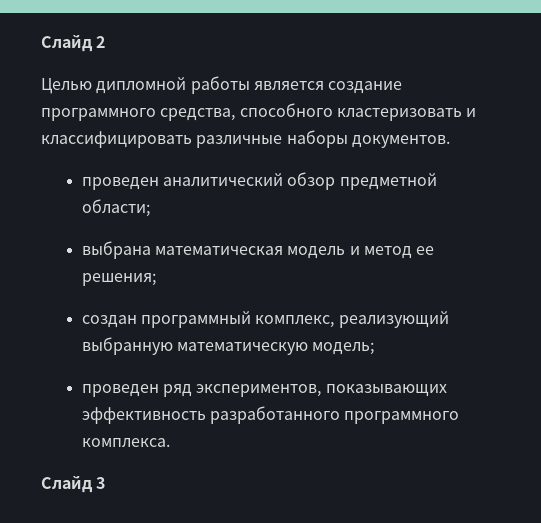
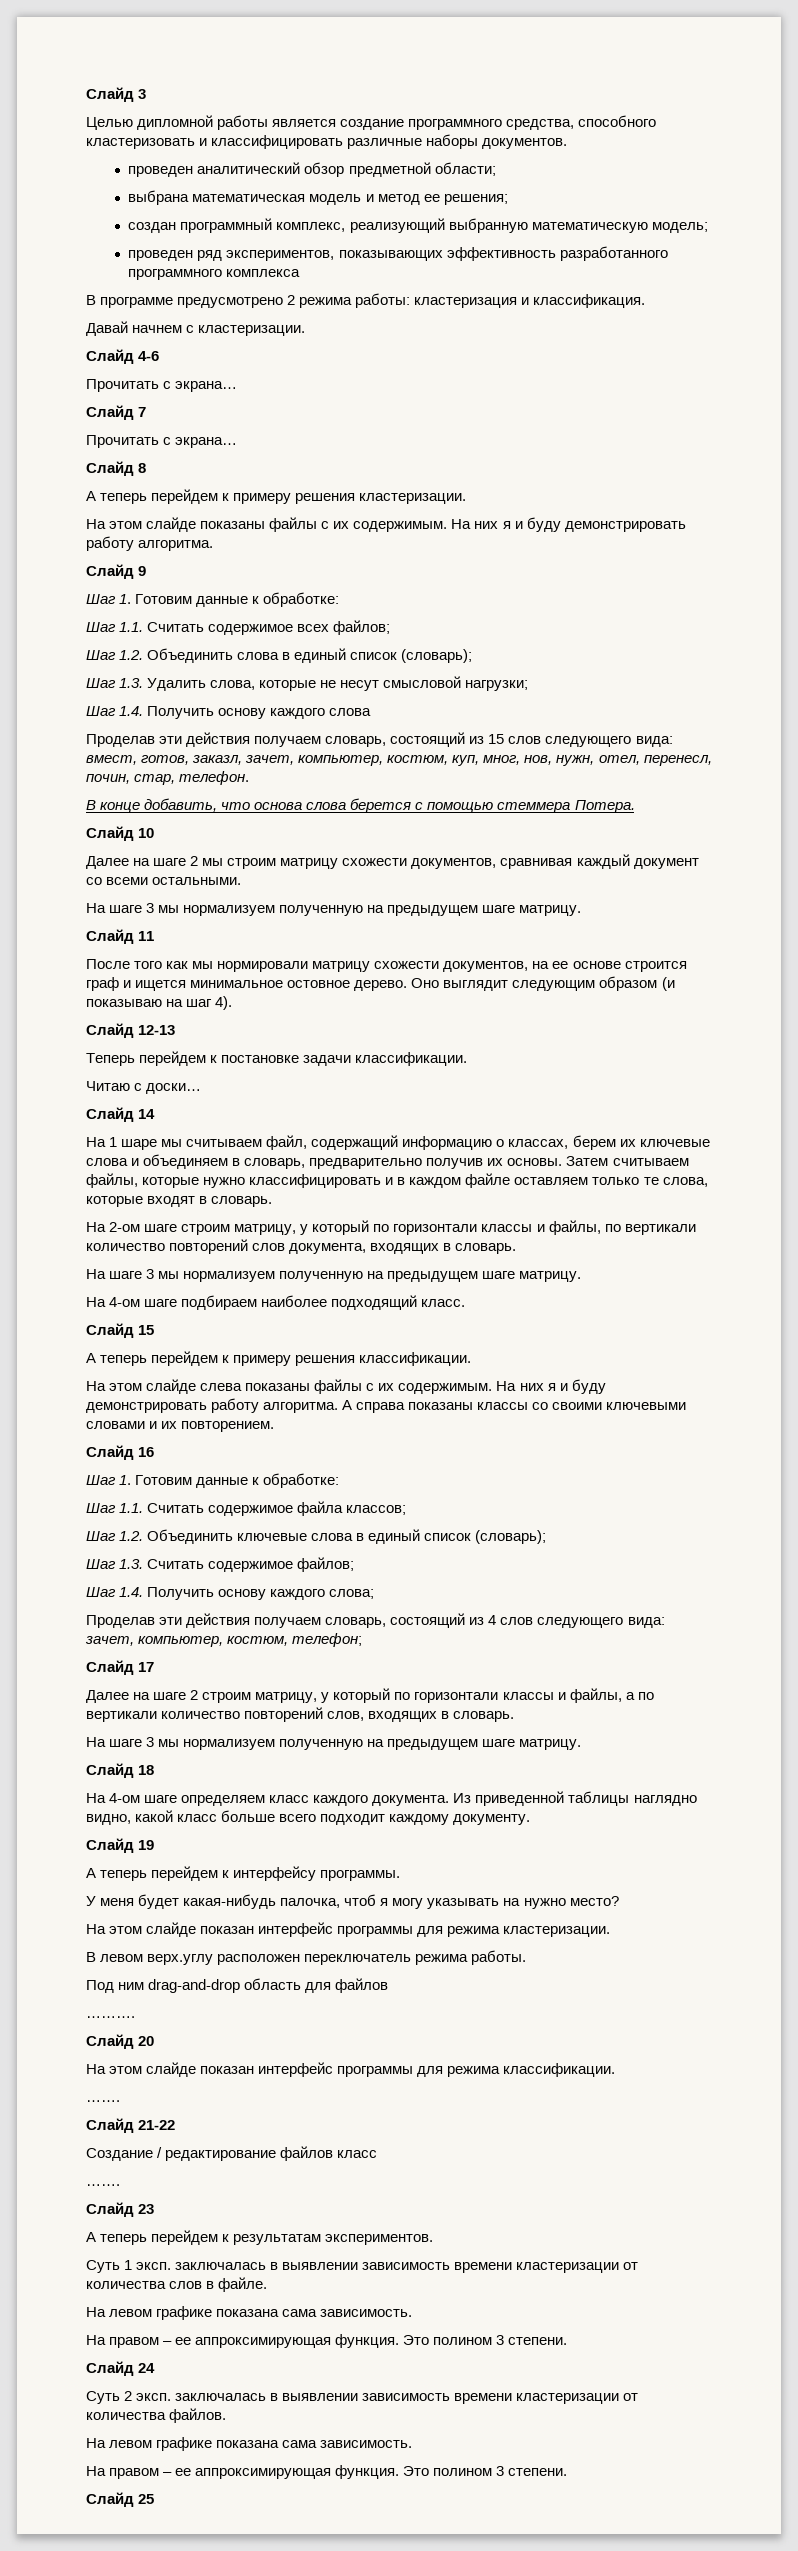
- Слайд 2
+ Слайд 3
- проведен ряд экспериментов, показывающих эффективность разработанного программного комплекса.
- Слайд 3
+ проведен ряд экспериментов, показывающих эффективность разработанного программного комплекса
+ В программе предусмотрено 2 режима работы: кластеризация и классификация.
+ Давай начнем с кластеризации.
+ Слайд 4-6
+ Прочитать с экрана…
+ Слайд 7
+ Прочитать с экрана…
+ Слайд 8
+ А теперь перейдем к примеру решения кластеризации.
+ На этом слайде показаны файлы с их содержимым. На них я и буду демонстрировать работу алгоритма.
+ Слайд 9
+ Шаг 1. Готовим данные к обработке:
+ Шаг 1.1. Считать содержимое всех файлов;
+ Шаг 1.2. Объединить слова в единый список (словарь);
+ Шаг 1.3. Удалить слова, которые не несут смысловой нагрузки;
+ Шаг 1.4. Получить основу каждого слова
+ Проделав эти действия получаем словарь, состоящий из 15 слов следующего вида: вмест, готов, заказл, зачет, компьютер, костюм, куп, мног, нов, нужн, отел, перенесл, почин, стар, телефон.
+ В конце добавить, что основа слова берется с помощью стеммера Потера.
+ Слайд 10
+ Далее на шаге 2 мы строим матрицу схожести документов, сравнивая каждый документ со всеми остальными.
+ На шаге 3 мы нормализуем полученную на предыдущем шаге матрицу.
+ Слайд 11
+ После того как мы нормировали матрицу схожести документов, на ее основе строится граф и ищется минимальное остовное дерево. Оно выглядит следующим образом (и показываю на шаг 4).
+ Слайд 12-13
+ Теперь перейдем к постановке задачи классификации.
+ Читаю с доски…
+ Слайд 14
+ На 1 шаре мы считываем файл, содержащий информацию о классах, берем их ключевые слова и объединяем в словарь, предварительно получив их основы. Затем считываем файлы, которые нужно классифицировать и в каждом файле оставляем только те слова, которые входят в словарь.
+ На 2-ом шаге строим матрицу, у который по горизонтали классы и файлы, по вертикали количество повторений слов документа, входящих в словарь.
+ На шаге 3 мы нормализуем полученную на предыдущем шаге матрицу.
+ На 4-ом шаге подбираем наиболее подходящий класс.
+ Слайд 15
+ А теперь перейдем к примеру решения классификации.
+ На этом слайде слева показаны файлы с их содержимым. На них я и буду демонстрировать работу алгоритма. А справа показаны классы со своими ключевыми словами и их повторением.
+ Слайд 16
+ Шаг 1. Готовим данные к обработке:
+ Шаг 1.1. Считать содержимое файла классов;
+ Шаг 1.2. Объединить ключевые слова в единый список (словарь);
+ Шаг 1.3. Считать содержимое файлов;
+ Шаг 1.4. Получить основу каждого слова;
+ Проделав эти действия получаем словарь, состоящий из 4 слов следующего вида: зачет, компьютер, костюм, телефон;
+ Слайд 17
+ Далее на шаге 2 строим матрицу, у который по горизонтали классы и файлы, а по вертикали количество повторений слов, входящих в словарь.
+ На шаге 3 мы нормализуем полученную на предыдущем шаге матрицу.
+ Слайд 18
+ На 4-ом шаге определяем класс каждого документа. Из приведенной таблицы наглядно видно, какой класс больше всего подходит каждому документу.
+ Слайд 19
+ А теперь перейдем к интерфейсу программы.
+ У меня будет какая-нибудь палочка, чтоб я могу указывать на нужно место?
+ На этом слайде показан интерфейс программы для режима кластеризации.
+ В левом верх.углу расположен переключатель режима работы.
+ Под ним drag-and-drop область для файлов
+ ……….
+ Слайд 20
+ На этом слайде показан интерфейс программы для режима классификации.
+ …….
+ Слайд 21-22
+ Создание / редактирование файлов класс
+ …….
+ Слайд 23
+ А теперь перейдем к результатам экспериментов.
+ Суть 1 эксп. заключалась в выявлении зависимость времени кластеризации от количества слов в файле.
+ На левом графике показана сама зависимость.
+ На правом – ее аппроксимирующая функция. Это полином 3 степени.
+ Слайд 24
+ Суть 2 эксп. заключалась в выявлении зависимость времени кластеризации от количества файлов.
+ На левом графике показана сама зависимость.
+ На правом – ее аппроксимирующая функция. Это полином 3 степени.
+ Слайд 25

